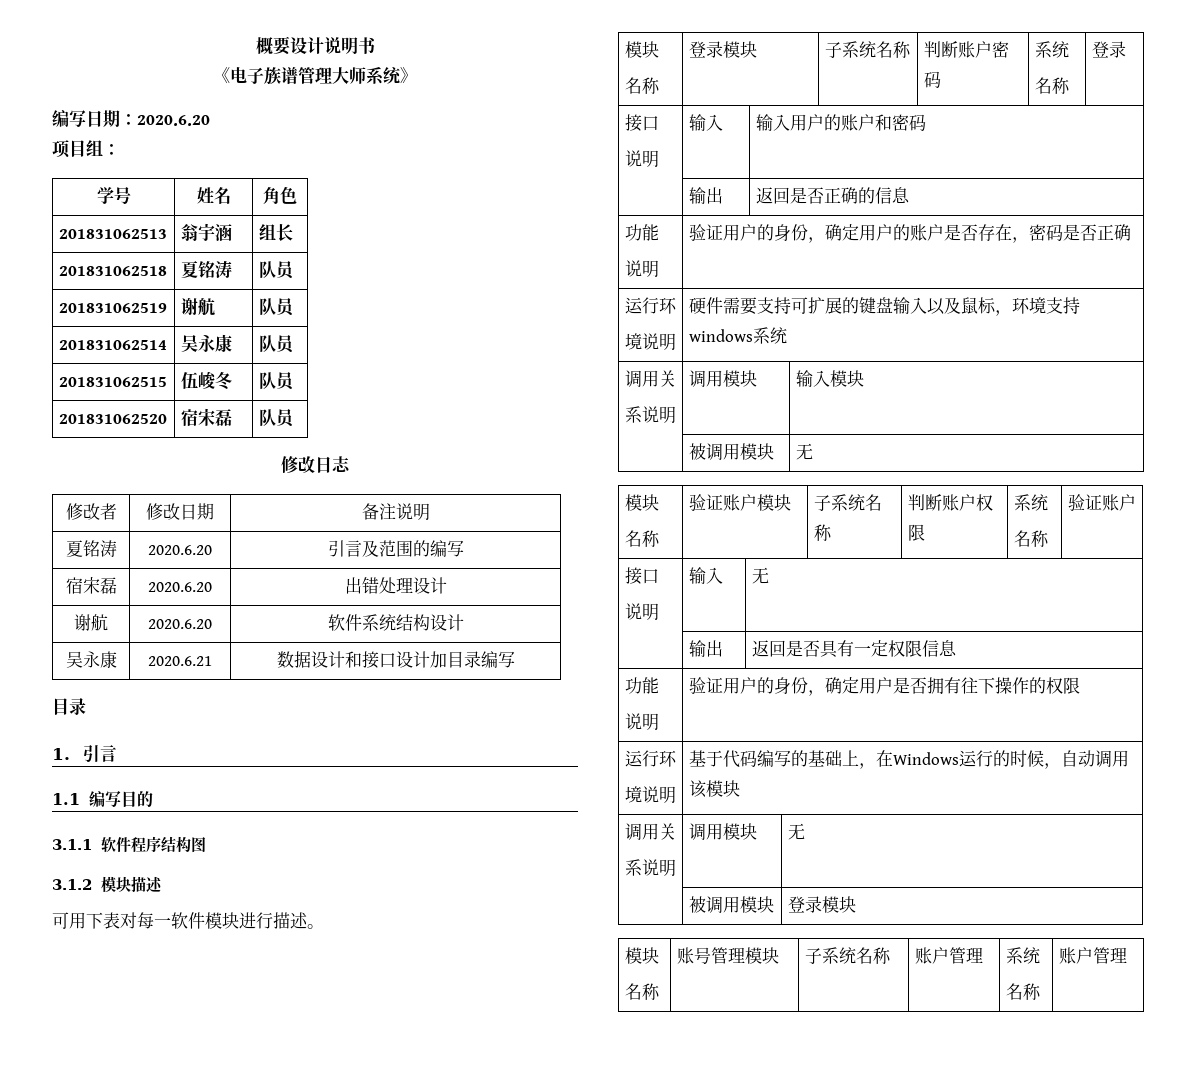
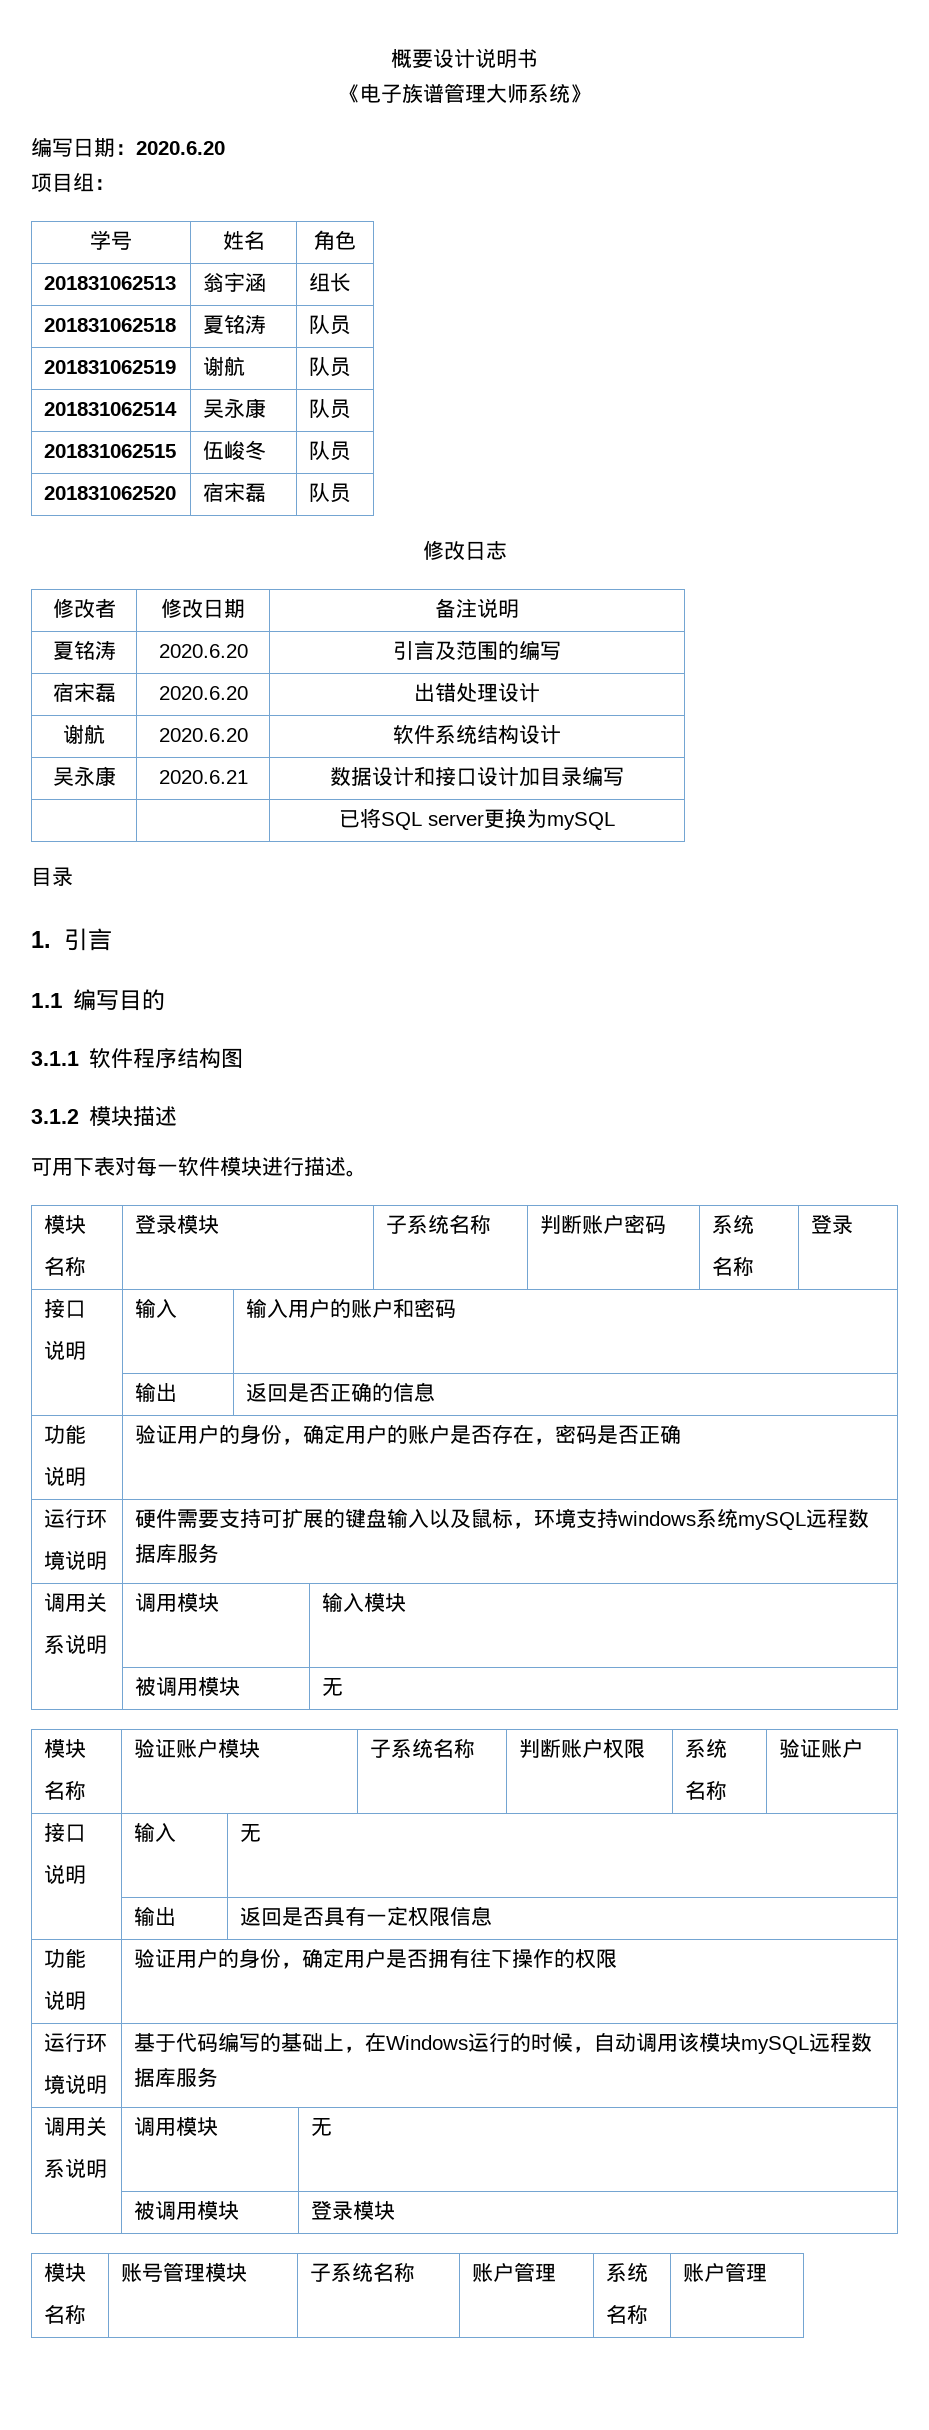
+ | | 已将SQL server更换为mySQL
  | 输出 | 返回是否正确的信息
  功能
  说明 | 验证用户的身份，确定用户的账户是否存在，密码是否正确
  运行环
- 境说明 | 硬件需要支持可扩展的键盘输入以及鼠标，环境支持windows系统
+ 境说明 | 硬件需要支持可扩展的键盘输入以及鼠标，环境支持windows系统mySQL远程数据库服务
  | 输出 | 返回是否具有一定权限信息
  功能
  说明 | 验证用户的身份，确定用户是否拥有往下操作的权限
  运行环
- 境说明 | 基于代码编写的基础上，在Windows运行的时候，自动调用该模块
+ 境说明 | 基于代码编写的基础上，在Windows运行的时候，自动调用该模块mySQL远程数据库服务

